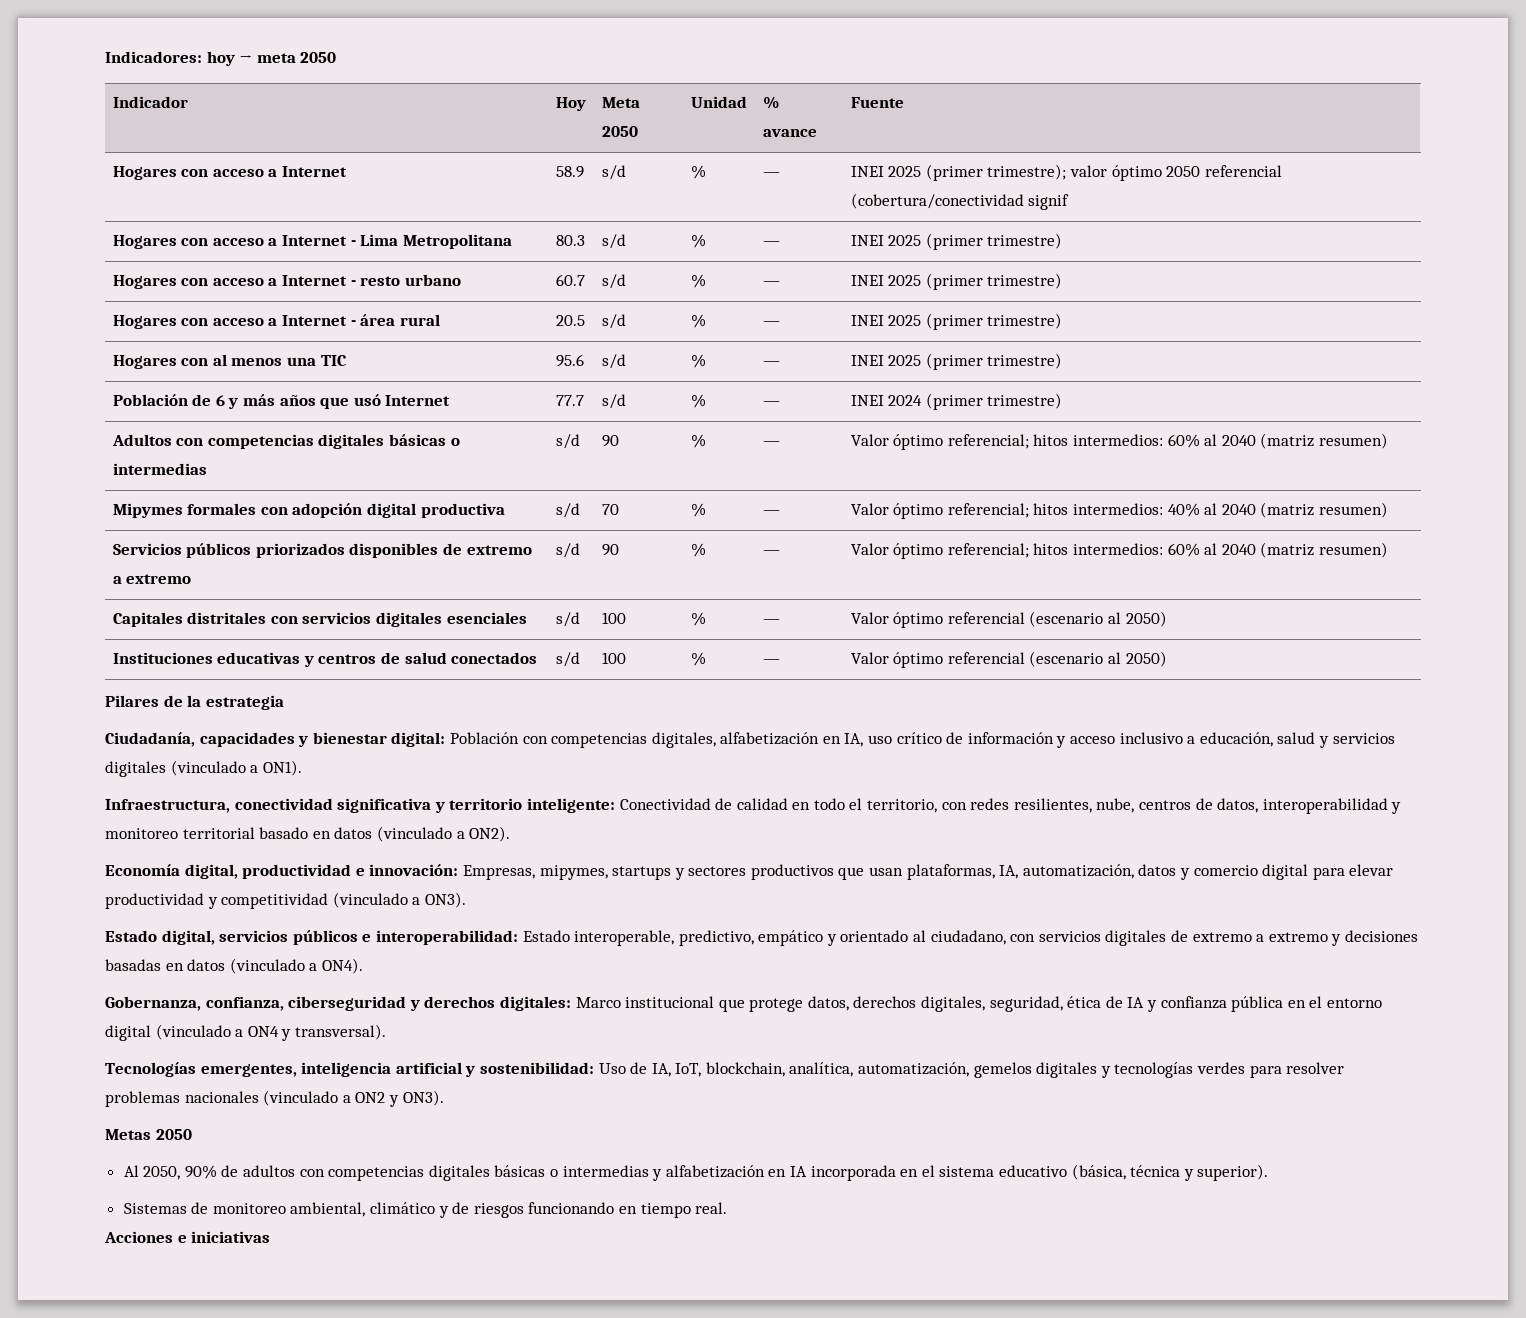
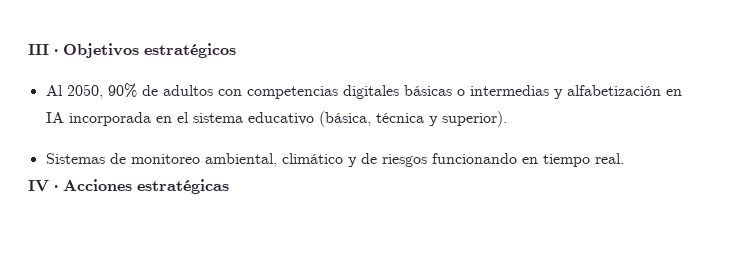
- Indicadores: hoy → meta 2050
- Indicador | Hoy | Meta 2050 | Unidad | % avance | Fuente
- Hogares con acceso a Internet | 58.9 | s/d | % | — | INEI 2025 (primer trimestre); valor óptimo 2050 referencial (cobertura/conectividad signif
- Hogares con acceso a Internet - Lima Metropolitana | 80.3 | s/d | % | — | INEI 2025 (primer trimestre)
- Hogares con acceso a Internet - resto urbano | 60.7 | s/d | % | — | INEI 2025 (primer trimestre)
- Hogares con acceso a Internet - área rural | 20.5 | s/d | % | — | INEI 2025 (primer trimestre)
- Hogares con al menos una TIC | 95.6 | s/d | % | — | INEI 2025 (primer trimestre)
- Población de 6 y más años que usó Internet | 77.7 | s/d | % | — | INEI 2024 (primer trimestre)
- Adultos con competencias digitales básicas o intermedias | s/d | 90 | % | — | Valor óptimo referencial; hitos intermedios: 60% al 2040 (matriz resumen)
- Mipymes formales con adopción digital productiva | s/d | 70 | % | — | Valor óptimo referencial; hitos intermedios: 40% al 2040 (matriz resumen)
- Servicios públicos priorizados disponibles de extremo a extremo | s/d | 90 | % | — | Valor óptimo referencial; hitos intermedios: 60% al 2040 (matriz resumen)
- Capitales distritales con servicios digitales esenciales | s/d | 100 | % | — | Valor óptimo referencial (escenario al 2050)
- Instituciones educativas y centros de salud conectados | s/d | 100 | % | — | Valor óptimo referencial (escenario al 2050)
- Pilares de la estrategia
- Ciudadanía, capacidades y bienestar digital: Población con competencias digitales, alfabetización en IA, uso crítico de información y acceso inclusivo a educación, salud y servicios digitales (vinculado a ON1).
- Infraestructura, conectividad significativa y territorio inteligente: Conectividad de calidad en todo el territorio, con redes resilientes, nube, centros de datos, interoperabilidad y monitoreo territorial basado en datos (vinculado a ON2).
- Economía digital, productividad e innovación: Empresas, mipymes, startups y sectores productivos que usan plataformas, IA, automatización, datos y comercio digital para elevar productividad y competitividad (vinculado a ON3).
- Estado digital, servicios públicos e interoperabilidad: Estado interoperable, predictivo, empático y orientado al ciudadano, con servicios digitales de extremo a extremo y decisiones basadas en datos (vinculado a ON4).
- Gobernanza, confianza, ciberseguridad y derechos digitales: Marco institucional que protege datos, derechos digitales, seguridad, ética de IA y confianza pública en el entorno digital (vinculado a ON4 y transversal).
- Tecnologías emergentes, inteligencia artificial y sostenibilidad: Uso de IA, IoT, blockchain, analítica, automatización, gemelos digitales y tecnologías verdes para resolver problemas nacionales (vinculado a ON2 y ON3).
- Metas 2050
+ III · Objetivos estratégicos
- Acciones e iniciativas
+ IV · Acciones estratégicas

